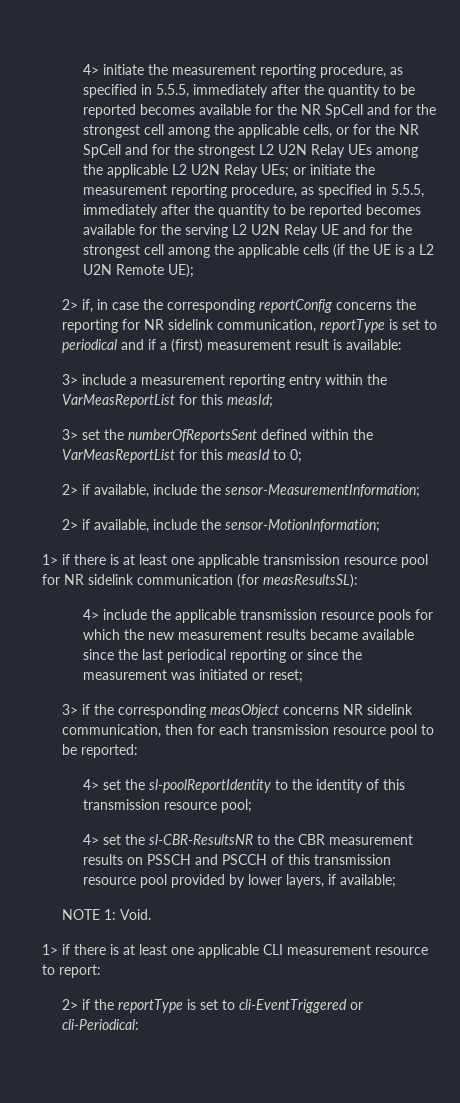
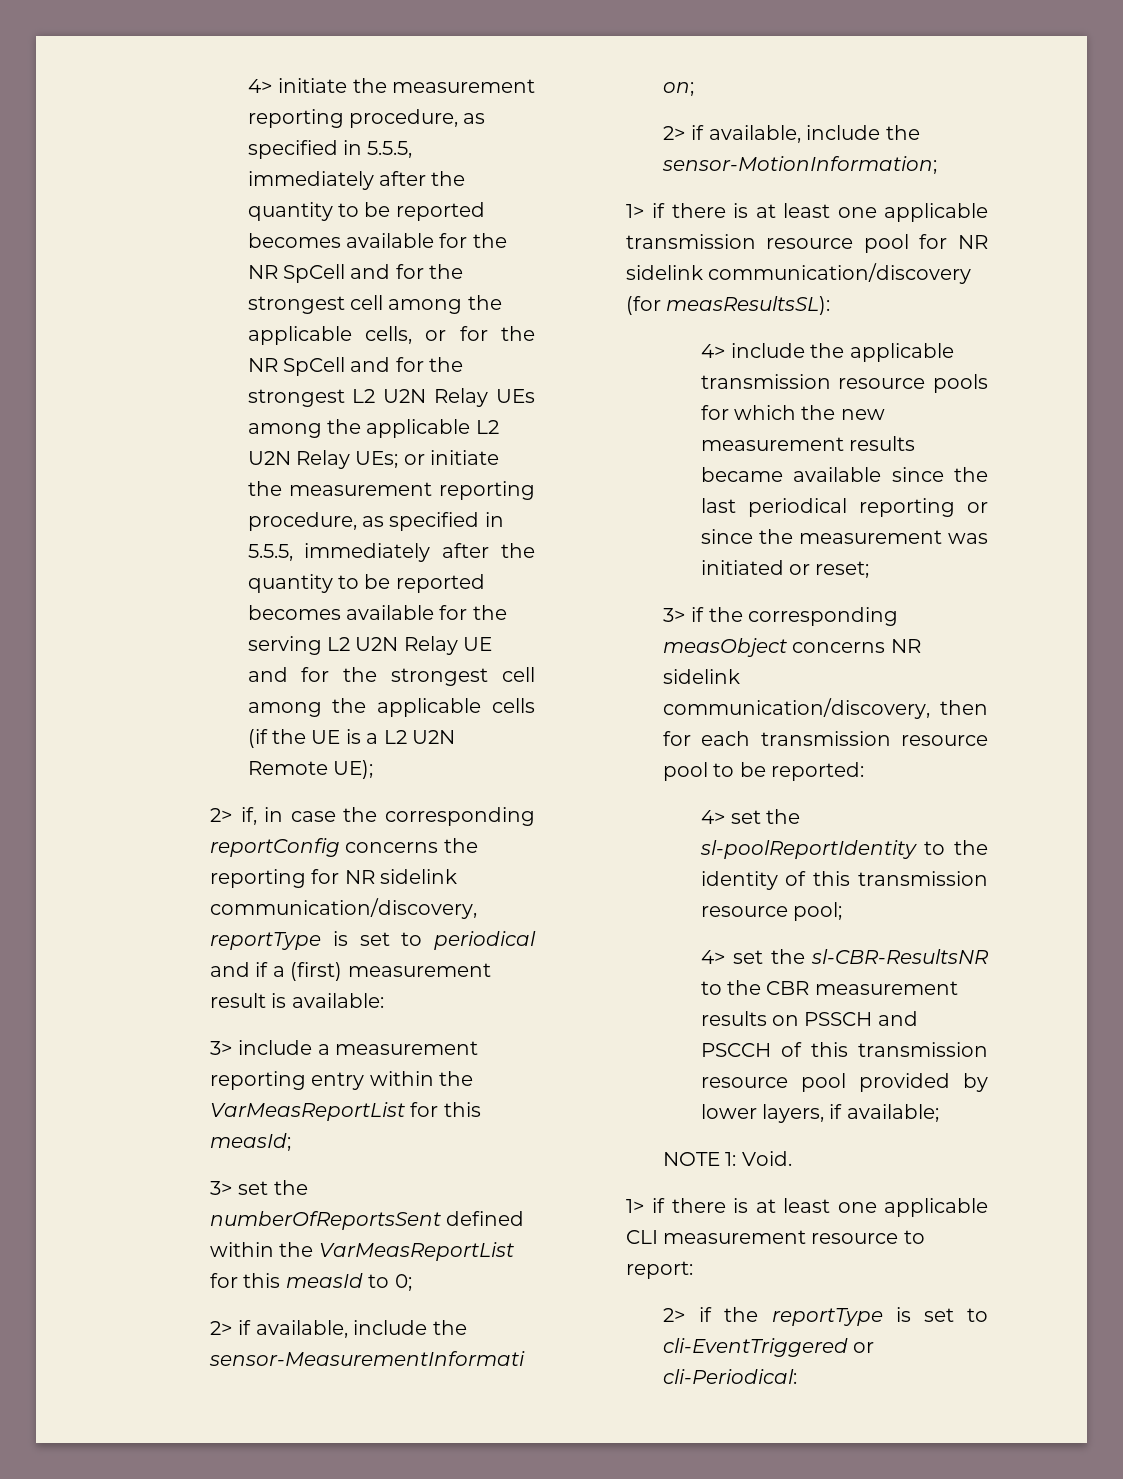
- 2> if, in case the corresponding reportConfig concerns the reporting for NR sidelink communication, reportType is set to periodical and if a (first) measurement result is available:
+ 2> if, in case the corresponding reportConfig concerns the reporting for NR sidelink communication/discovery, reportType is set to periodical and if a (first) measurement result is available:
- 1> if there is at least one applicable transmission resource pool for NR sidelink communication (for measResultsSL):
+ 1> if there is at least one applicable transmission resource pool for NR sidelink communication/discovery (for measResultsSL):
- 3> if the corresponding measObject concerns NR sidelink communication, then for each transmission resource pool to be reported:
+ 3> if the corresponding measObject concerns NR sidelink communication/discovery, then for each transmission resource pool to be reported:

